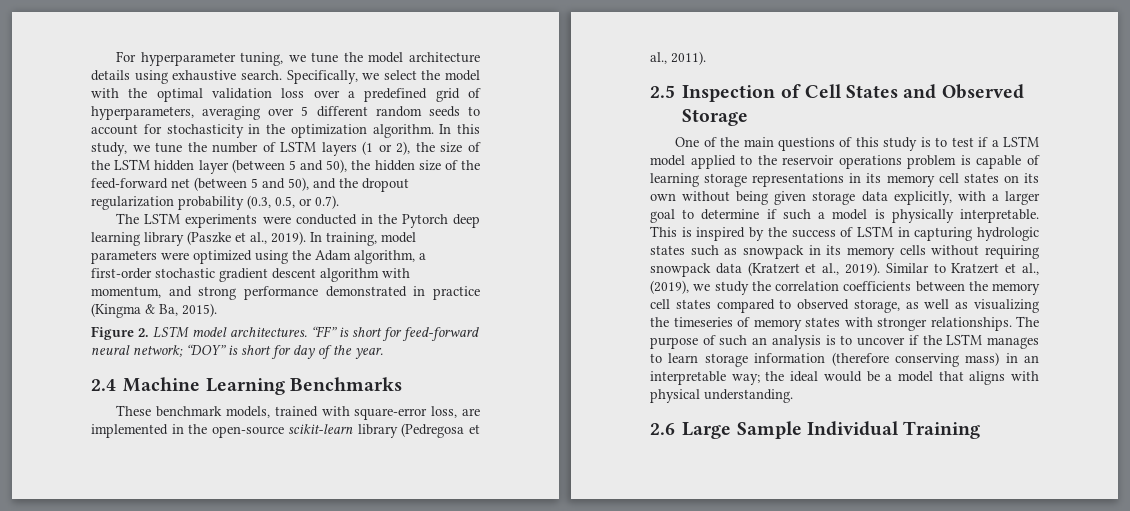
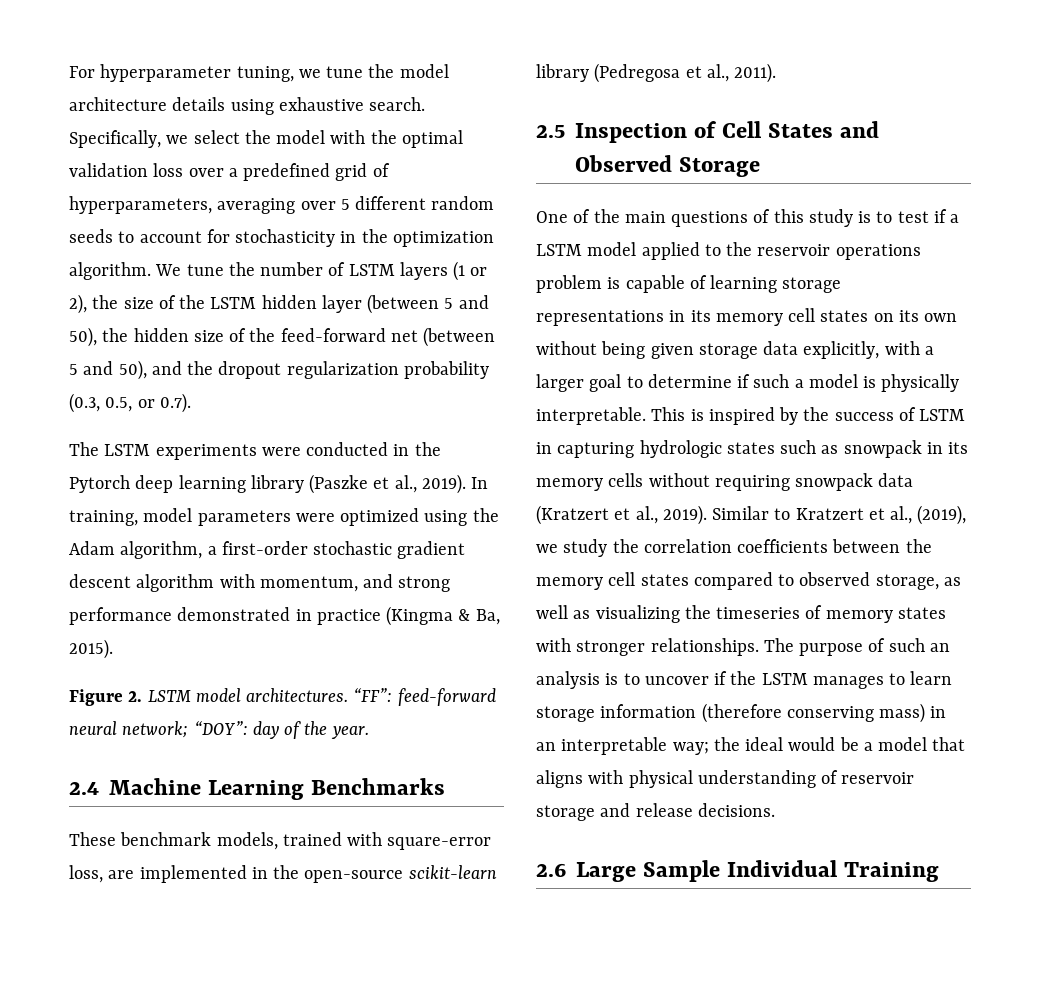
- In this study, we tune the number of LSTM layers (1 or 2), the size of the LSTM hidden layer (between 5 and 50), the hidden size of the feed-forward net (between 5 and 50), and the dropout regularization probability (0.3, 0.5, or 0.7).
+ We tune the number of LSTM layers (1 or 2), the size of the LSTM hidden layer (between 5 and 50), the hidden size of the feed-forward net (between 5 and 50), and the dropout regularization probability (0.3, 0.5, or 0.7).
- “FF” is short for feed-forward neural network; “DOY” is short for day of the year.
+ “FF”: feed-forward neural network; “DOY”: day of the year.
- The purpose of such an analysis is to uncover if the LSTM manages to learn storage information (therefore conserving mass) in an interpretable way; the ideal would be a model that aligns with physical understanding.
+ The purpose of such an analysis is to uncover if the LSTM manages to learn storage information (therefore conserving mass) in an interpretable way; the ideal would be a model that aligns with physical understanding of reservoir storage and release decisions.

